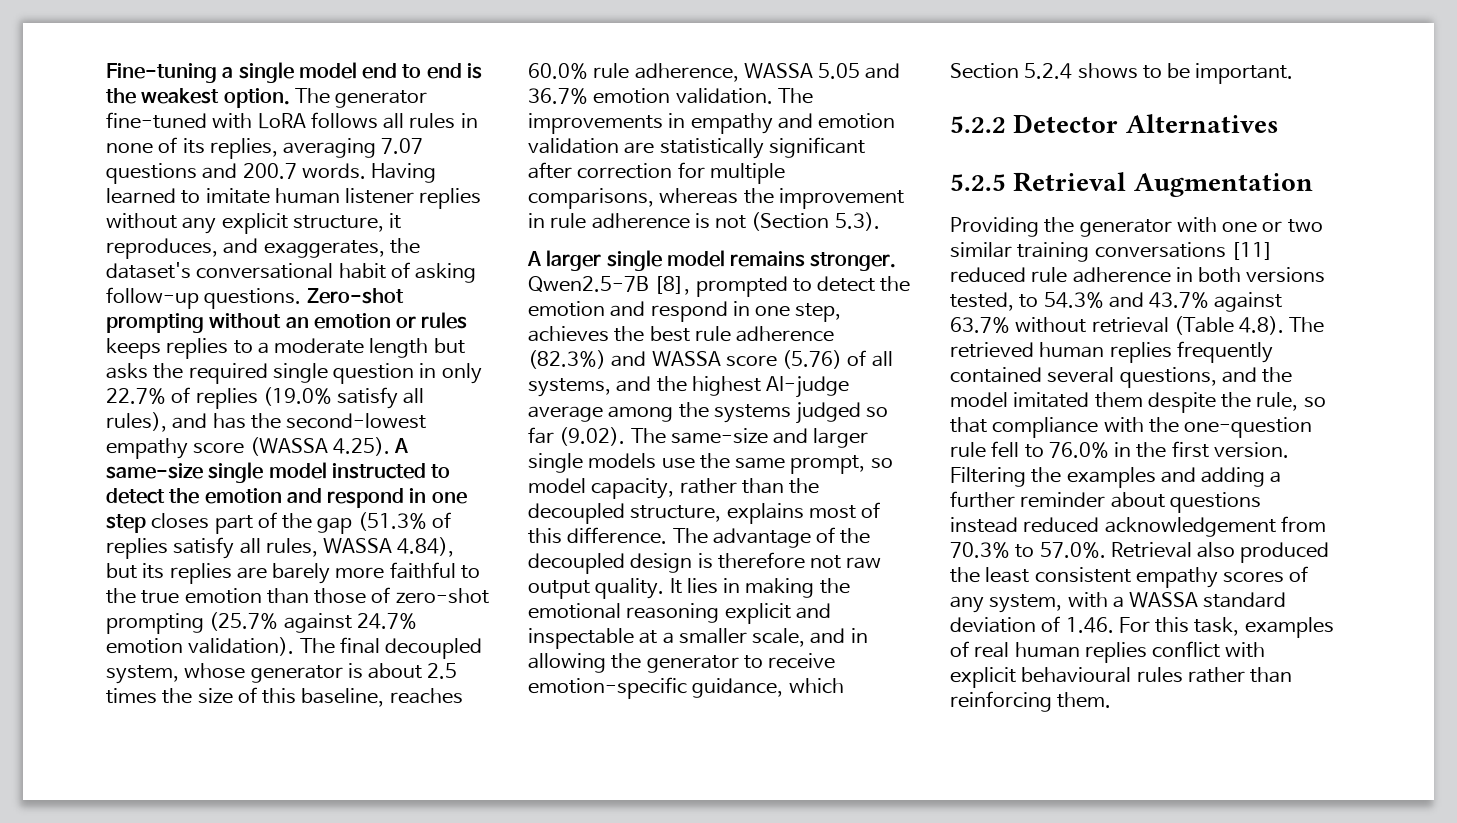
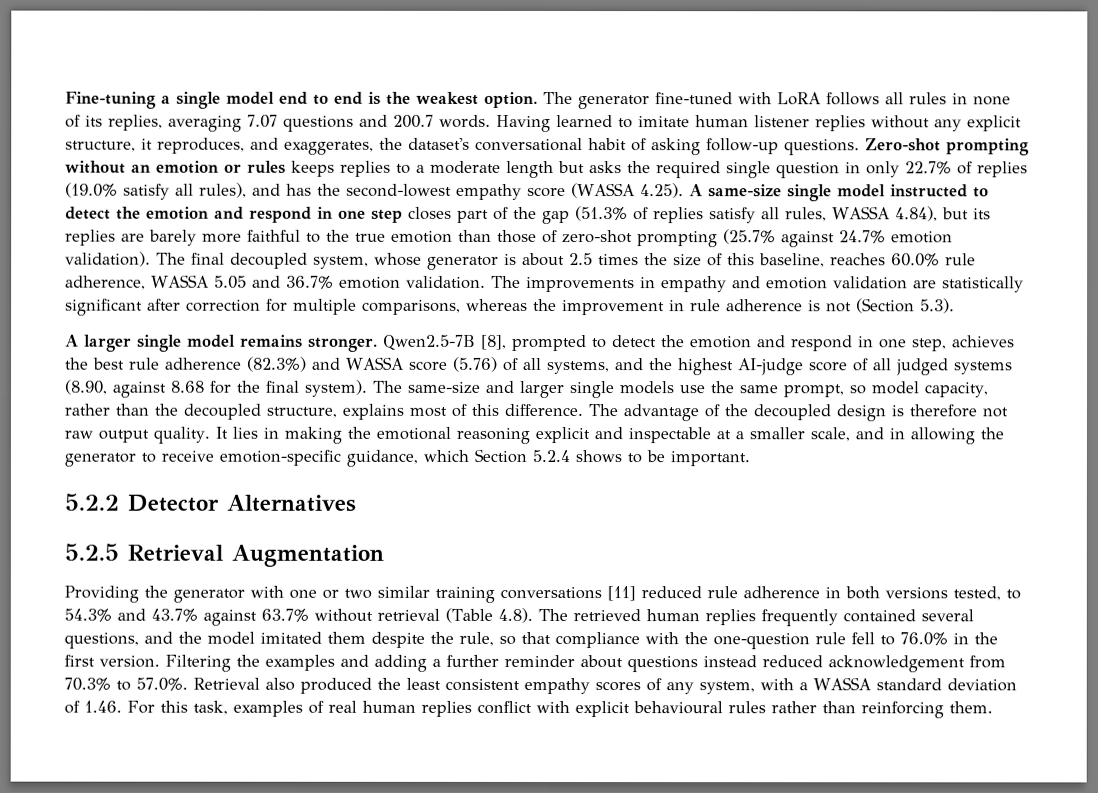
- Qwen2.5-7B [8], prompted to detect the emotion and respond in one step, achieves the best rule adherence (82.3%) and WASSA score (5.76) of all systems, and the highest AI-judge average among the systems judged so far (9.02). The same-size and larger single models use the same prompt, so model capacity, rather than the decoupled structure, explains most of this difference.
+ Qwen2.5-7B [8], prompted to detect the emotion and respond in one step, achieves the best rule adherence (82.3%) and WASSA score (5.76) of all systems, and the highest AI-judge score of all judged systems (8.90, against 8.68 for the final system). The same-size and larger single models use the same prompt, so model capacity, rather than the decoupled structure, explains most of this difference.

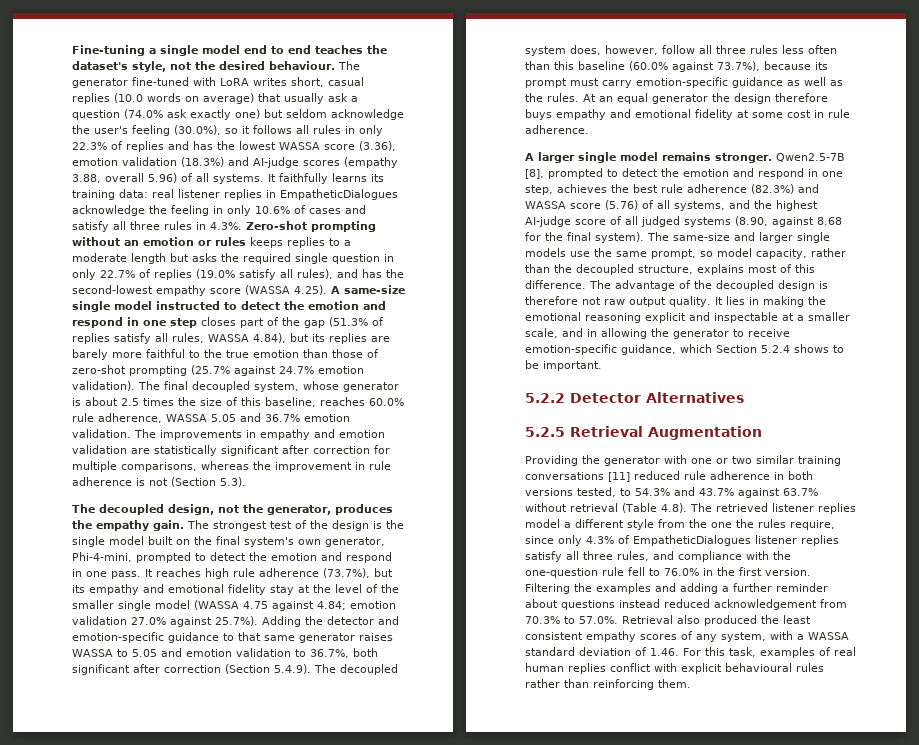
- Fine-tuning a single model end to end is the weakest option.
+ Fine-tuning a single model end to end teaches the dataset's style, not the desired behaviour.
- The generator fine-tuned with LoRA follows all rules in none of its replies, averaging 7.07 questions and 200.7 words. Having learned to imitate human listener replies without any explicit structure, it reproduces, and exaggerates, the dataset's conversational habit of asking follow-up questions. Zero-shot prompting without an emotion or rules keeps replies to a moderate length but asks the required single question in only 22.7% of replies (19.0% satisfy all rules), and has the second-lowest empathy score (WASSA 4.25). A same-size single model instructed to detect the emotion and respond in one step closes part of the gap (51.3% of replies satisfy all rules, WASSA 4.84), but its replies are barely more faithful to the true emotion than those of zero-shot prompting (25.7% against 24.7% emotion validation).
+ The generator fine-tuned with LoRA writes short, casual replies (10.0 words on average) that usually ask a question (74.0% ask exactly one) but seldom acknowledge the user's feeling (30.0%), so it follows all rules in only 22.3% of replies and has the lowest WASSA score (3.36), emotion validation (18.3%) and AI-judge scores (empathy 3.88, overall 5.96) of all systems. It faithfully learns its training data: real listener replies in EmpatheticDialogues acknowledge the feeling in only 10.6% of cases and satisfy all three rules in 4.3%. Zero-shot prompting without an emotion or rules keeps replies to a moderate length but asks the required single question in only 22.7% of replies (19.0% satisfy all rules), and has the second-lowest empathy score (WASSA 4.25). A same-size single model instructed to detect the emotion and respond in one step closes part of the gap (51.3% of replies satisfy all rules, WASSA 4.84), but its replies are barely more faithful to the true emotion than those of zero-shot prompting (25.7% against 24.7% emotion validation).
+ The decoupled design, not the generator, produces the empathy gain. The strongest test of the design is the single model built on the final system's own generator, Phi-4-mini, prompted to detect the emotion and respond in one pass. It reaches high rule adherence (73.7%), but its empathy and emotional fidelity stay at the level of the smaller single model (WASSA 4.75 against 4.84; emotion validation 27.0% against 25.7%). Adding the detector and emotion-specific guidance to that same generator raises WASSA to 5.05 and emotion validation to 36.7%, both significant after correction (Section 5.4.9). The decoupled system does, however, follow all three rules less often than this baseline (60.0% against 73.7%), because its prompt must carry emotion-specific guidance as well as the rules. At an equal generator the design therefore buys empathy and emotional fidelity at some cost in rule adherence.
- Providing the generator with one or two similar training conversations [11] reduced rule adherence in both versions tested, to 54.3% and 43.7% against 63.7% without retrieval (Table 4.8). The retrieved human replies frequently contained several questions, and the model imitated them despite the rule, so that compliance with the one-question rule fell to 76.0% in the first version.
+ Providing the generator with one or two similar training conversations [11] reduced rule adherence in both versions tested, to 54.3% and 43.7% against 63.7% without retrieval (Table 4.8). The retrieved listener replies model a different style from the one the rules require, since only 4.3% of EmpatheticDialogues listener replies satisfy all three rules, and compliance with the one-question rule fell to 76.0% in the first version.

